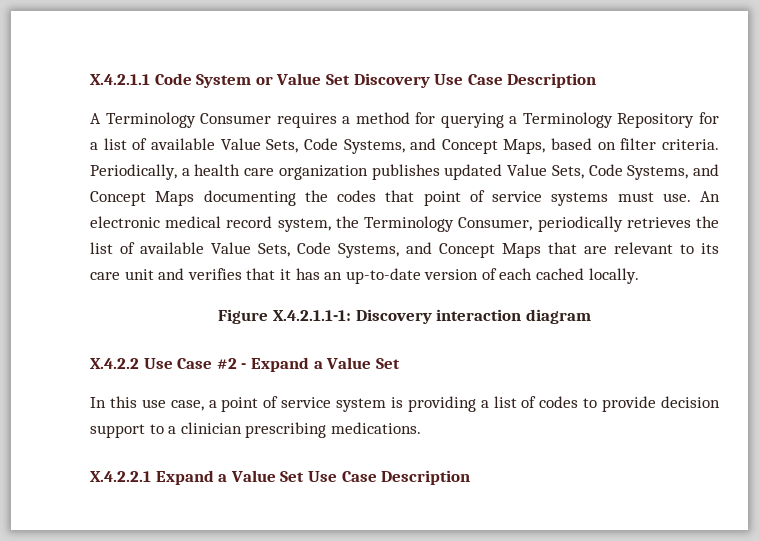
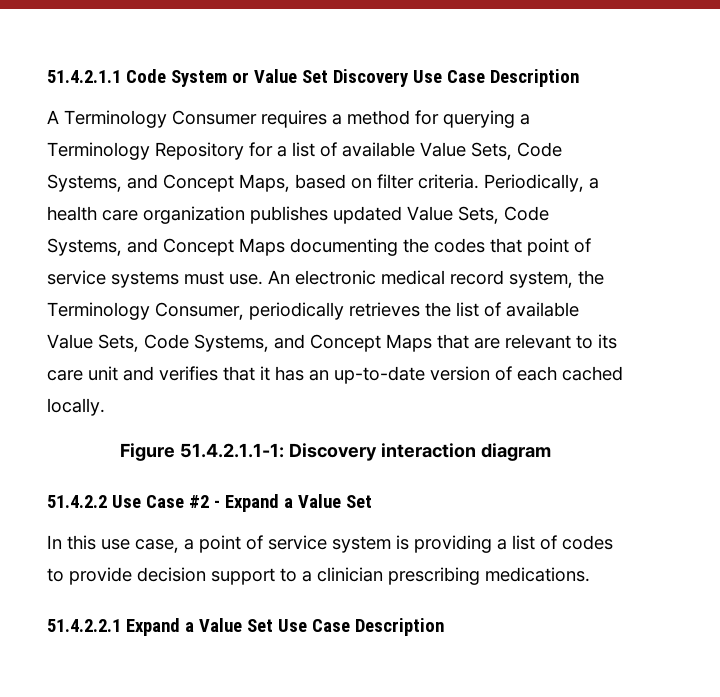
- X.4.2.1.1 Code System or Value Set Discovery Use Case Description
+ 51.4.2.1.1 Code System or Value Set Discovery Use Case Description
- Figure X.4.2.1.1-1: Discovery interaction diagram
+ Figure 51.4.2.1.1-1: Discovery interaction diagram
- X.4.2.2 Use Case #2 - Expand a Value Set
+ 51.4.2.2 Use Case #2 - Expand a Value Set
- X.4.2.2.1 Expand a Value Set Use Case Description
+ 51.4.2.2.1 Expand a Value Set Use Case Description

